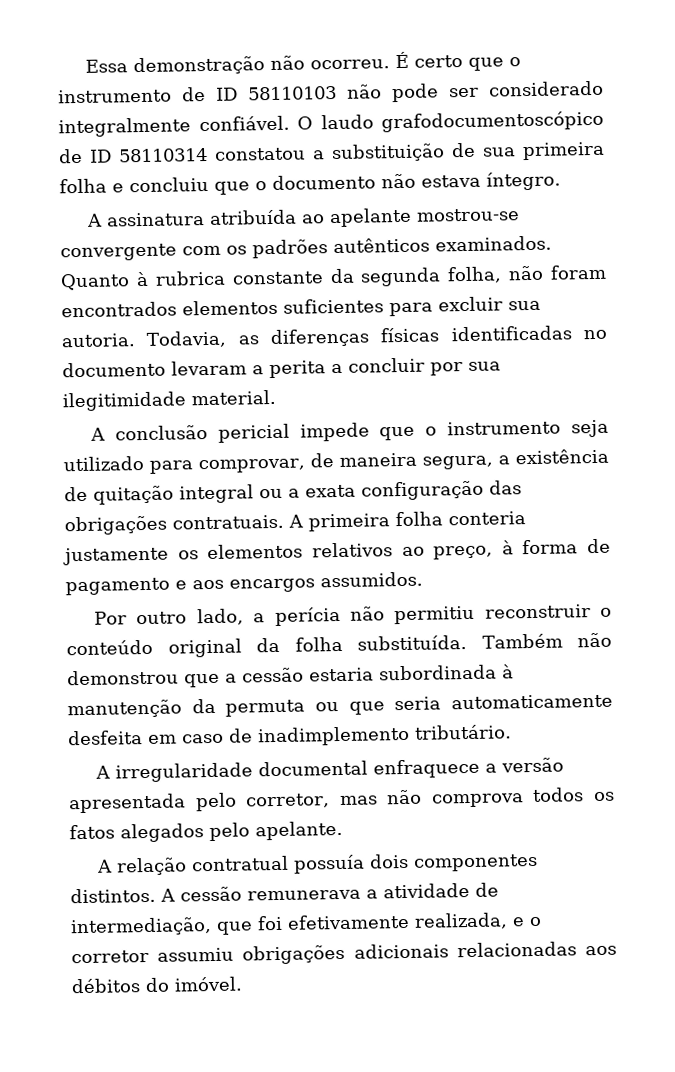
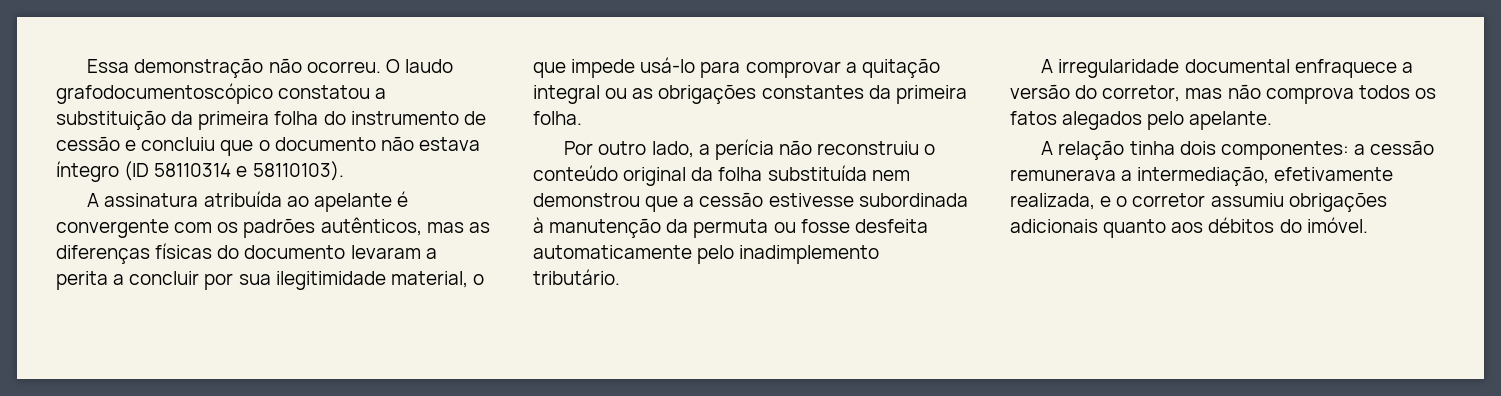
- É certo que o instrumento de ID 58110103 não pode ser considerado integralmente confiável. O laudo grafodocumentoscópico de ID 58110314 constatou a substituição de sua primeira folha e concluiu que o documento não estava íntegro.
+ O laudo grafodocumentoscópico constatou a substituição da primeira folha do instrumento de cessão e concluiu que o documento não estava íntegro (ID 58110314 e 58110103).
- A assinatura atribuída ao apelante mostrou-se convergente com os padrões autênticos examinados. Quanto à rubrica constante da segunda folha, não foram encontrados elementos suficientes para excluir sua autoria. Todavia, as diferenças físicas identificadas no documento levaram a perita a concluir por sua ilegitimidade material.
- A conclusão pericial impede que o instrumento seja utilizado para comprovar, de maneira segura, a existência de quitação integral ou a exata configuração das obrigações contratuais. A primeira folha conteria justamente os elementos relativos ao preço, à forma de pagamento e aos encargos assumidos.
+ A assinatura atribuída ao apelante é convergente com os padrões autênticos, mas as diferenças físicas do documento levaram a perita a concluir por sua ilegitimidade material, o que impede usá-lo para comprovar a quitação integral ou as obrigações constantes da primeira folha.
- Por outro lado, a perícia não permitiu reconstruir o conteúdo original da folha substituída. Também não demonstrou que a cessão estaria subordinada à manutenção da permuta ou que seria automaticamente desfeita em caso de inadimplemento tributário.
+ Por outro lado, a perícia não reconstruiu o conteúdo original da folha substituída nem demonstrou que a cessão estivesse subordinada à manutenção da permuta ou fosse desfeita automaticamente pelo inadimplemento tributário.
- A irregularidade documental enfraquece a versão apresentada pelo corretor, mas não comprova todos os fatos alegados pelo apelante.
+ A irregularidade documental enfraquece a versão do corretor, mas não comprova todos os fatos alegados pelo apelante.
- A relação contratual possuía dois componentes distintos. A cessão remunerava a atividade de intermediação, que foi efetivamente realizada, e o corretor assumiu obrigações adicionais relacionadas aos débitos do imóvel.
+ A relação tinha dois componentes: a cessão remunerava a intermediação, efetivamente realizada, e o corretor assumiu obrigações adicionais quanto aos débitos do imóvel.

